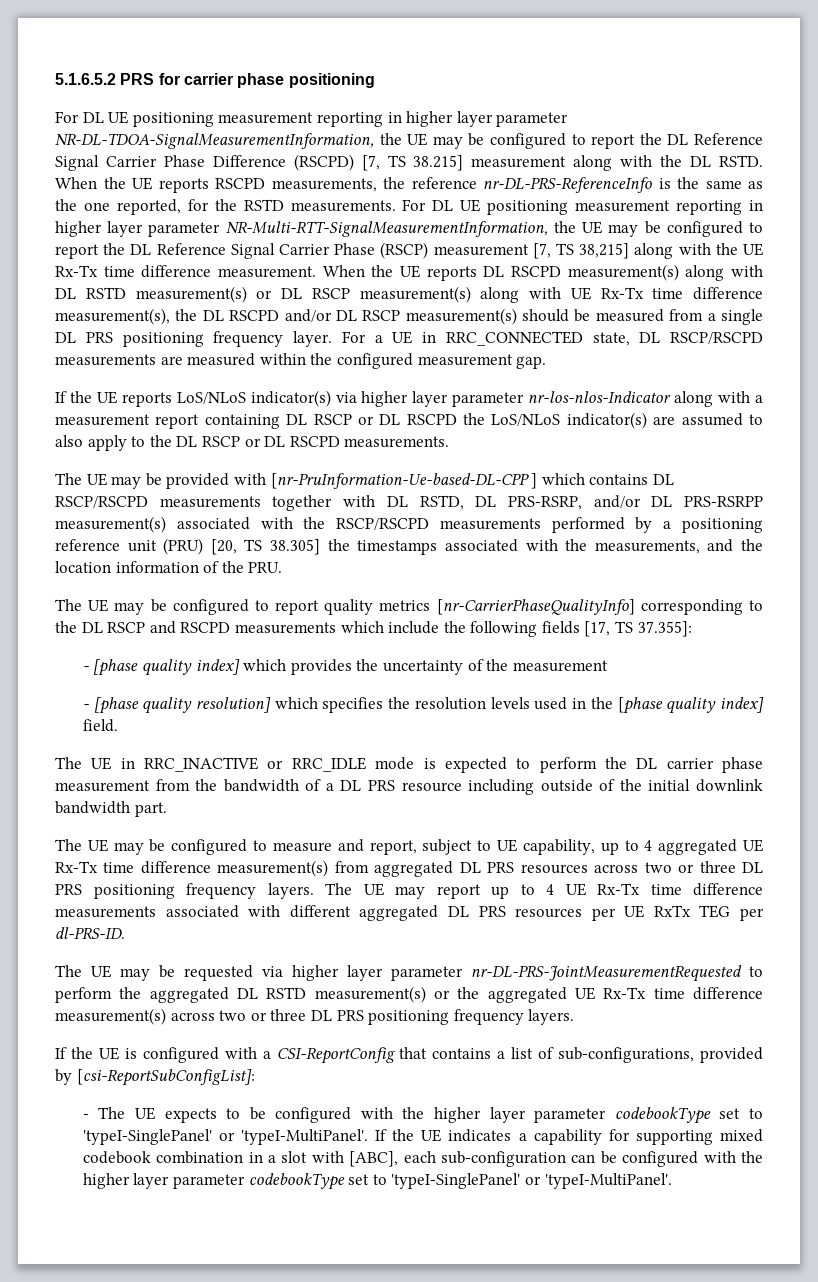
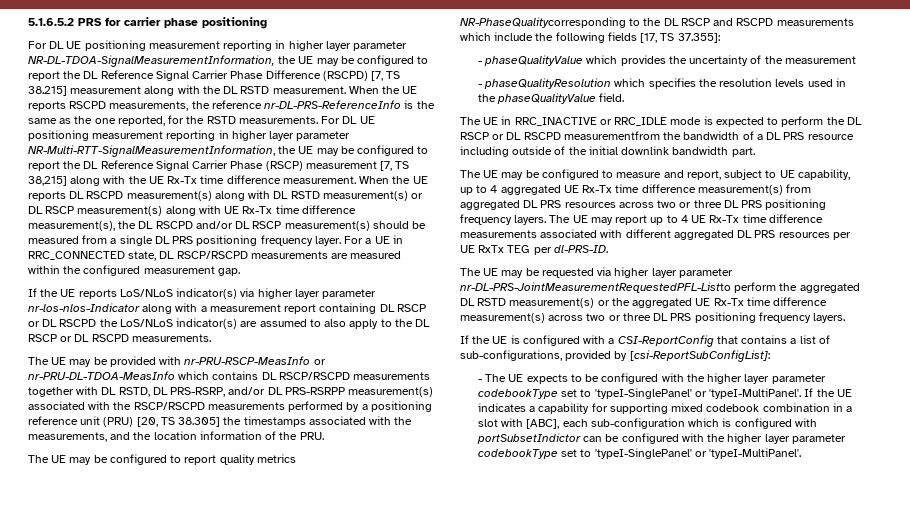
- For DL UE positioning measurement reporting in higher layer parameter NR-DL-TDOA-SignalMeasurementInformation, the UE may be configured to report the DL Reference Signal Carrier Phase Difference (RSCPD) [7, TS 38.215] measurement along with the DL RSTD.
+ For DL UE positioning measurement reporting in higher layer parameter NR-DL-TDOA-SignalMeasurementInformation, the UE may be configured to report the DL Reference Signal Carrier Phase Difference (RSCPD) [7, TS 38.215] measurement along with the DL RSTD measurement.
- The UE may be provided with [nr-PruInformation-Ue-based-DL-CPP ] which contains DL RSCP/RSCPD measurements together with DL RSTD, DL PRS-RSRP, and/or DL PRS-RSRPP measurement(s) associated with the RSCP/RSCPD measurements performed by a positioning reference unit (PRU) [20, TS 38.305] the timestamps associated with the measurements, and the location information of the PRU.
+ The UE may be provided with nr-PRU-RSCP-MeasInfo or nr-PRU-DL-TDOA-MeasInfo which contains DL RSCP/RSCPD measurements together with DL RSTD, DL PRS-RSRP, and/or DL PRS-RSRPP measurement(s) associated with the RSCP/RSCPD measurements performed by a positioning reference unit (PRU) [20, TS 38.305] the timestamps associated with the measurements, and the location information of the PRU.
- The UE may be configured to report quality metrics [nr-CarrierPhaseQualityInfo] corresponding to the DL RSCP and RSCPD measurements which include the following fields [17, TS 37.355]:
+ The UE may be configured to report quality metrics NR-PhaseQualitycorresponding to the DL RSCP and RSCPD measurements which include the following fields [17, TS 37.355]:
- - [phase quality index] which provides the uncertainty of the measurement
+ - phaseQualityValue which provides the uncertainty of the measurement
- - [phase quality resolution] which specifies the resolution levels used in the [phase quality index] field.
+ - phaseQualityResolution which specifies the resolution levels used in the phaseQualityValue field.
- The UE in RRC_INACTIVE or RRC_IDLE mode is expected to perform the DL carrier phase measurement from the bandwidth of a DL PRS resource including outside of the initial downlink bandwidth part.
+ The UE in RRC_INACTIVE or RRC_IDLE mode is expected to perform the DL RSCP or DL RSCPD measurementfrom the bandwidth of a DL PRS resource including outside of the initial downlink bandwidth part.
- The UE may be requested via higher layer parameter nr-DL-PRS-JointMeasurementRequested to perform the aggregated DL RSTD measurement(s) or the aggregated UE Rx-Tx time difference measurement(s) across two or three DL PRS positioning frequency layers.
+ The UE may be requested via higher layer parameter nr-DL-PRS-JointMeasurementRequestedPFL-Listto perform the aggregated DL RSTD measurement(s) or the aggregated UE Rx-Tx time difference measurement(s) across two or three DL PRS positioning frequency layers.
- If the UE indicates a capability for supporting mixed codebook combination in a slot with [ABC], each sub-configuration can be configured with the higher layer parameter codebookType set to 'typeI-SinglePanel' or 'typeI-MultiPanel'.
+ If the UE indicates a capability for supporting mixed codebook combination in a slot with [ABC], each sub-configuration which is configured with portSubsetIndictor can be configured with the higher layer parameter codebookType set to 'typeI-SinglePanel' or 'typeI-MultiPanel'.

